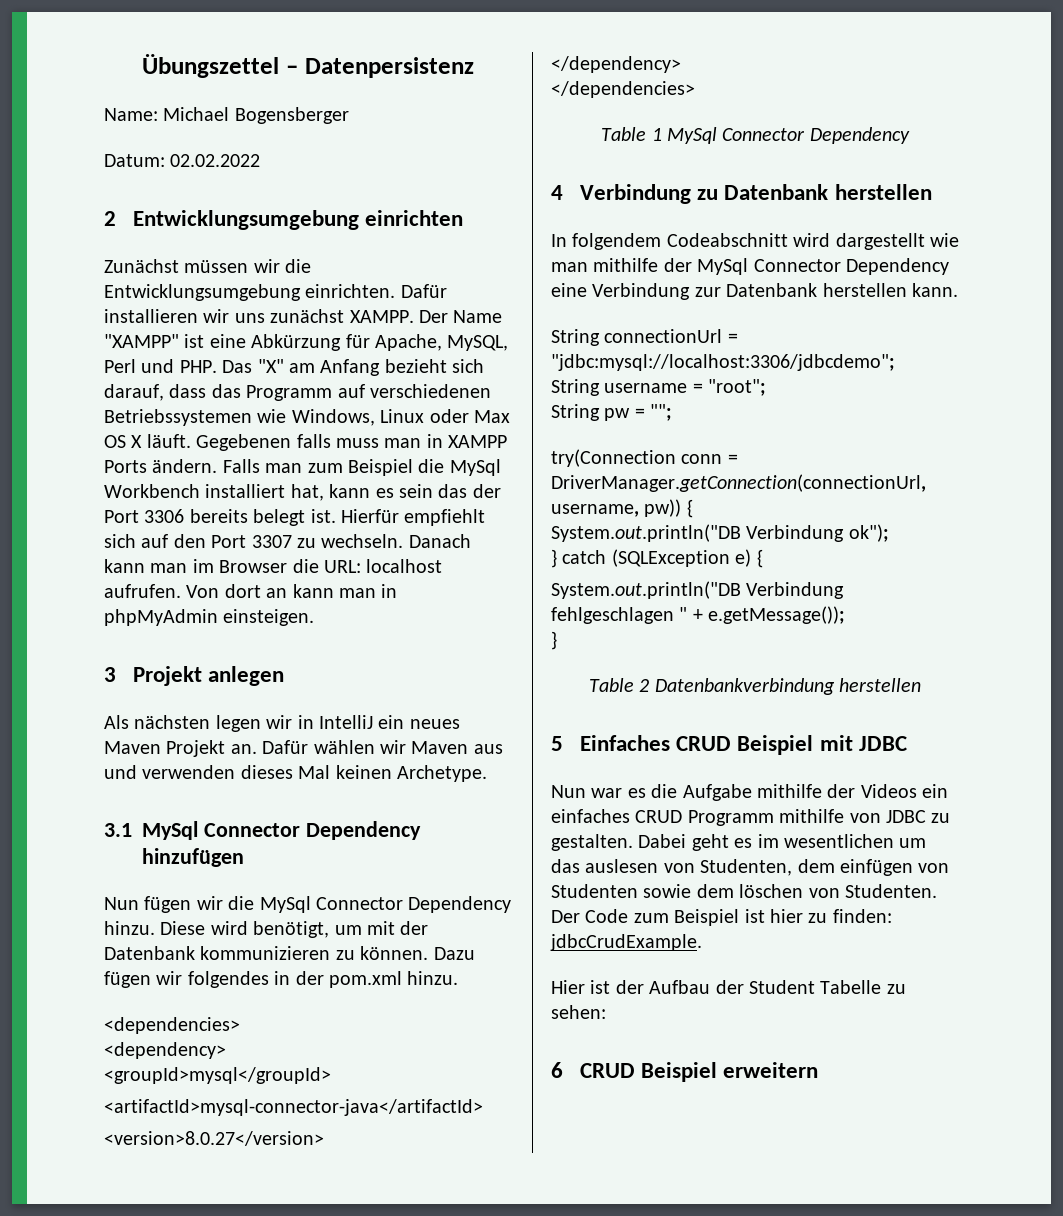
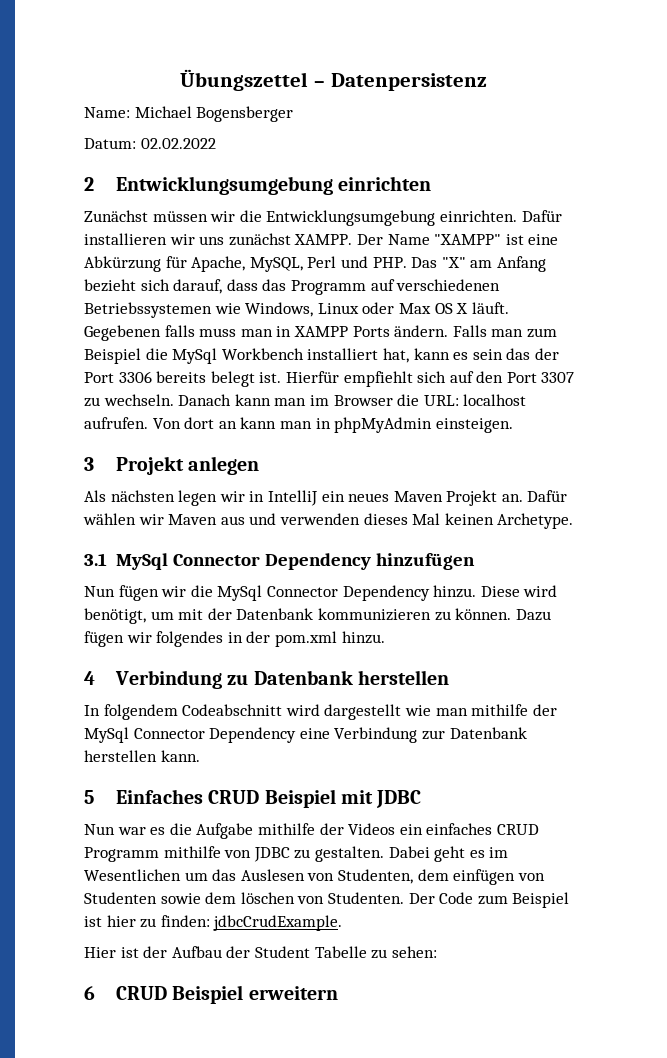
- <dependencies>
- <dependency>
- <groupId>mysql</groupId>
- <artifactId>mysql-connector-java</artifactId>
- <version>8.0.27</version>
- </dependency>
- </dependencies>
- Table 1 MySql Connector Dependency
- String connectionUrl = "jdbc:mysql://localhost:3306/jdbcdemo";
- String username = "root";
- String pw = "";
- try(Connection conn = DriverManager.getConnection(connectionUrl, username, pw)) {
- System.out.println("DB Verbindung ok");
- } catch (SQLException e) {
- System.out.println("DB Verbindung fehlgeschlagen " + e.getMessage());
- }
- Table 2 Datenbankverbindung herstellen
- Dabei geht es im wesentlichen um das auslesen von Studenten, dem einfügen von Studenten sowie dem löschen von Studenten.
+ Dabei geht es im Wesentlichen um das Auslesen von Studenten, dem einfügen von Studenten sowie dem löschen von Studenten.

